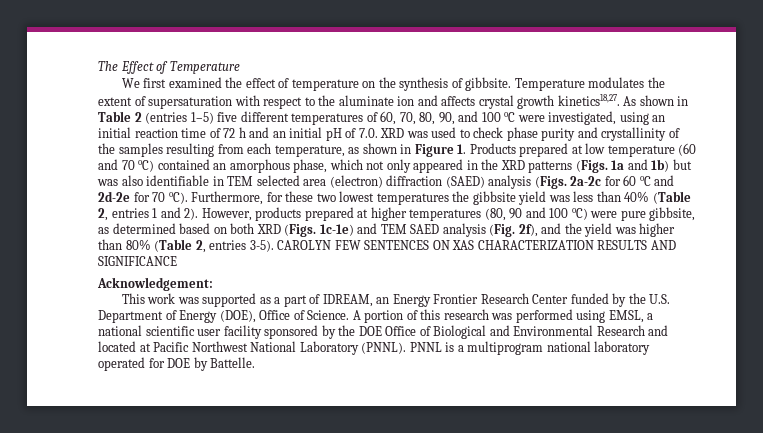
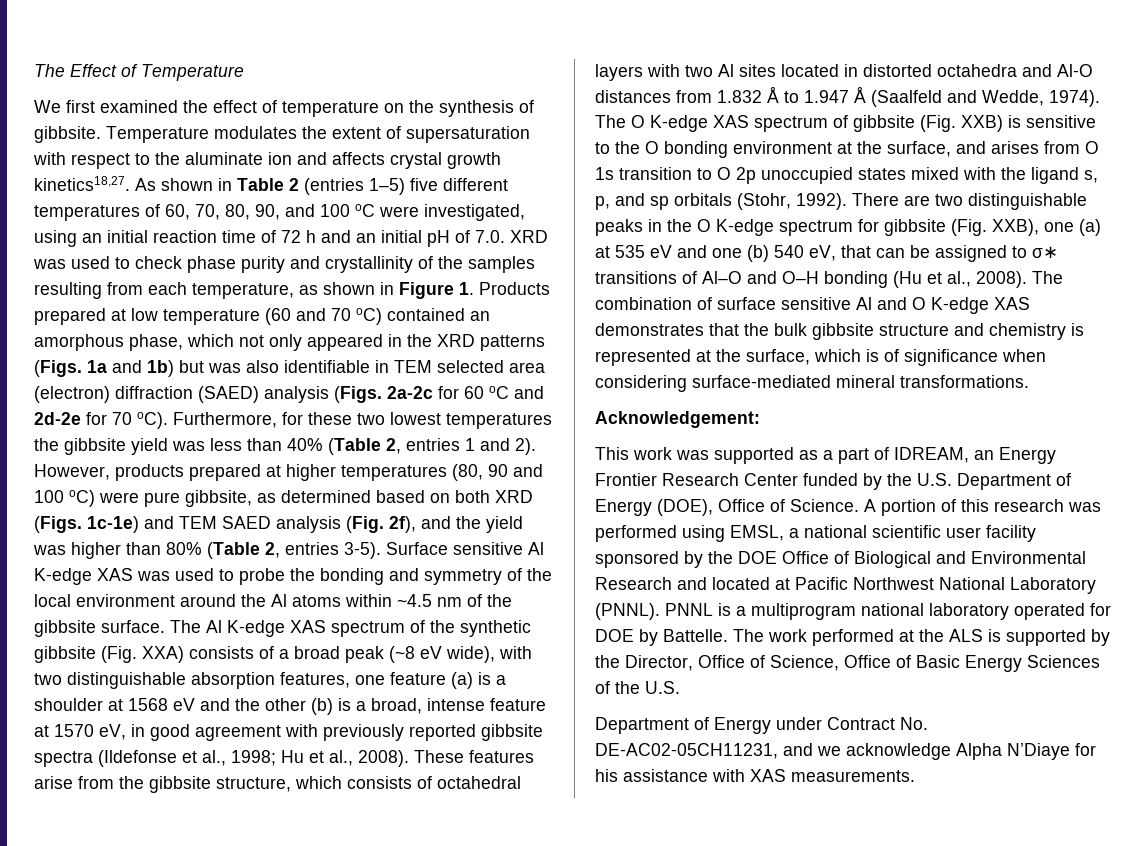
- CAROLYN FEW SENTENCES ON XAS CHARACTERIZATION RESULTS AND SIGNIFICANCE
+ Surface sensitive Al K-edge XAS was used to probe the bonding and symmetry of the local environment around the Al atoms within ~4.5 nm of the gibbsite surface. The Al K-edge XAS spectrum of the synthetic gibbsite (Fig. XXA) consists of a broad peak (~8 eV wide), with two distinguishable absorption features, one feature (a) is a shoulder at 1568 eV and the other (b) is a broad, intense feature at 1570 eV, in good agreement with previously reported gibbsite spectra (Ildefonse et al., 1998; Hu et al., 2008). These features arise from the gibbsite structure, which consists of octahedral layers with two Al sites located in distorted octahedra and Al-O distances from 1.832 Å to 1.947 Å (Saalfeld and Wedde, 1974). The O K-edge XAS spectrum of gibbsite (Fig. XXB) is sensitive to the O bonding environment at the surface, and arises from O 1s transition to O 2p unoccupied states mixed with the ligand s, p, and sp orbitals (Stohr, 1992). There are two distinguishable peaks in the O K-edge spectrum for gibbsite (Fig. XXB), one (a) at 535 eV and one (b) 540 eV, that can be assigned to σ∗ transitions of Al–O and O–H bonding (Hu et al., 2008). The combination of surface sensitive Al and O K-edge XAS demonstrates that the bulk gibbsite structure and chemistry is represented at the surface, which is of significance when considering surface-mediated mineral transformations.
+ The work performed at the ALS is supported by the Director, Office of Science, Office of Basic Energy Sciences of the U.S.
+ Department of Energy under Contract No. DE-AC02-05CH11231, and we acknowledge Alpha N’Diaye for his assistance with XAS measurements.

